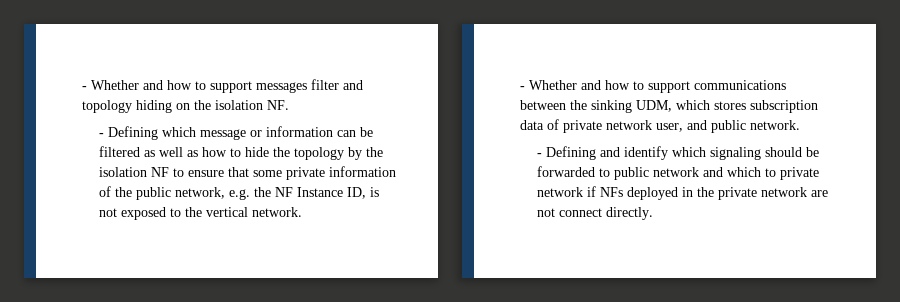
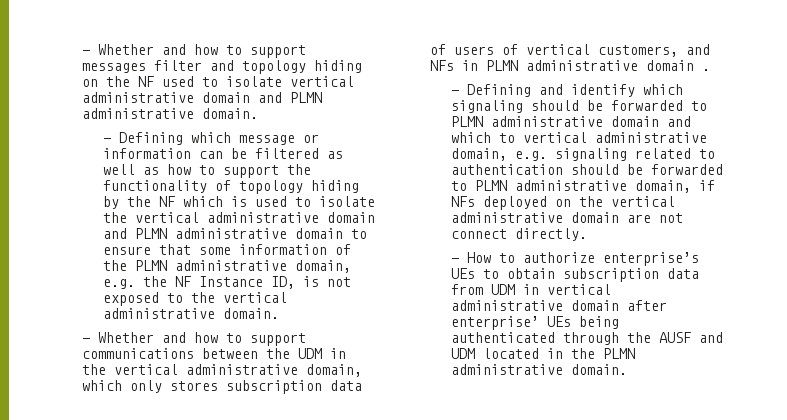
- - Whether and how to support messages filter and topology hiding on the isolation NF.
+ - Whether and how to support messages filter and topology hiding on the NF used to isolate vertical administrative domain and PLMN administrative domain.
- - Defining which message or information can be filtered as well as how to hide the topology by the isolation NF to ensure that some private information of the public network, e.g. the NF Instance ID, is not exposed to the vertical network.
+ - Defining which message or information can be filtered as well as how to support the functionality of topology hiding by the NF which is used to isolate the vertical administrative domain and PLMN administrative domain to ensure that some information of the PLMN administrative domain, e.g. the NF Instance ID, is not exposed to the vertical administrative domain.
- - Whether and how to support communications between the sinking UDM, which stores subscription data of private network user, and public network.
+ - Whether and how to support communications between the UDM in the vertical administrative domain, which only stores subscription data of users of vertical customers, and NFs in PLMN administrative domain .
- - Defining and identify which signaling should be forwarded to public network and which to private network if NFs deployed in the private network are not connect directly.
+ - Defining and identify which signaling should be forwarded to PLMN administrative domain and which to vertical administrative domain, e.g. signaling related to authentication should be forwarded to PLMN administrative domain, if NFs deployed on the vertical administrative domain are not connect directly.
+ - How to authorize enterprise’s UEs to obtain subscription data from UDM in vertical administrative domain after enterprise’ UEs being authenticated through the AUSF and UDM located in the PLMN administrative domain.

